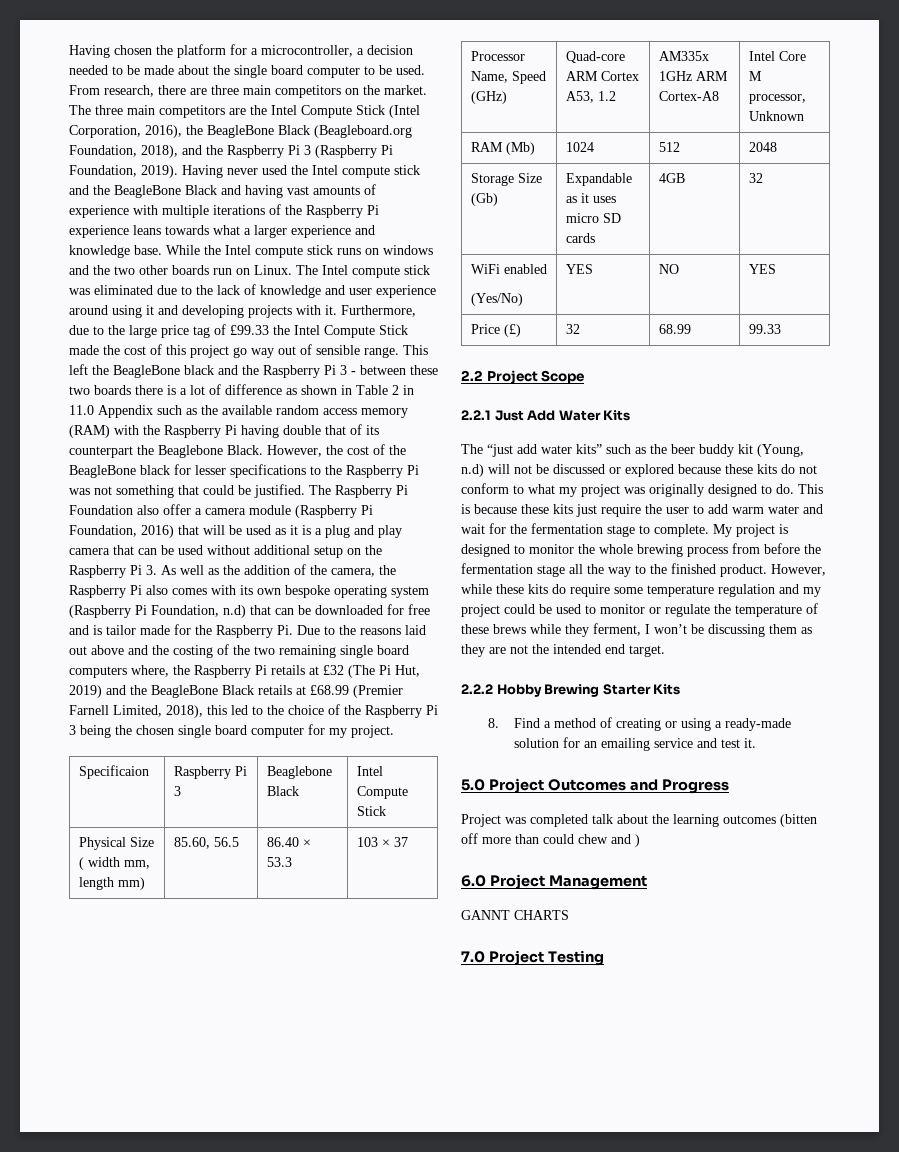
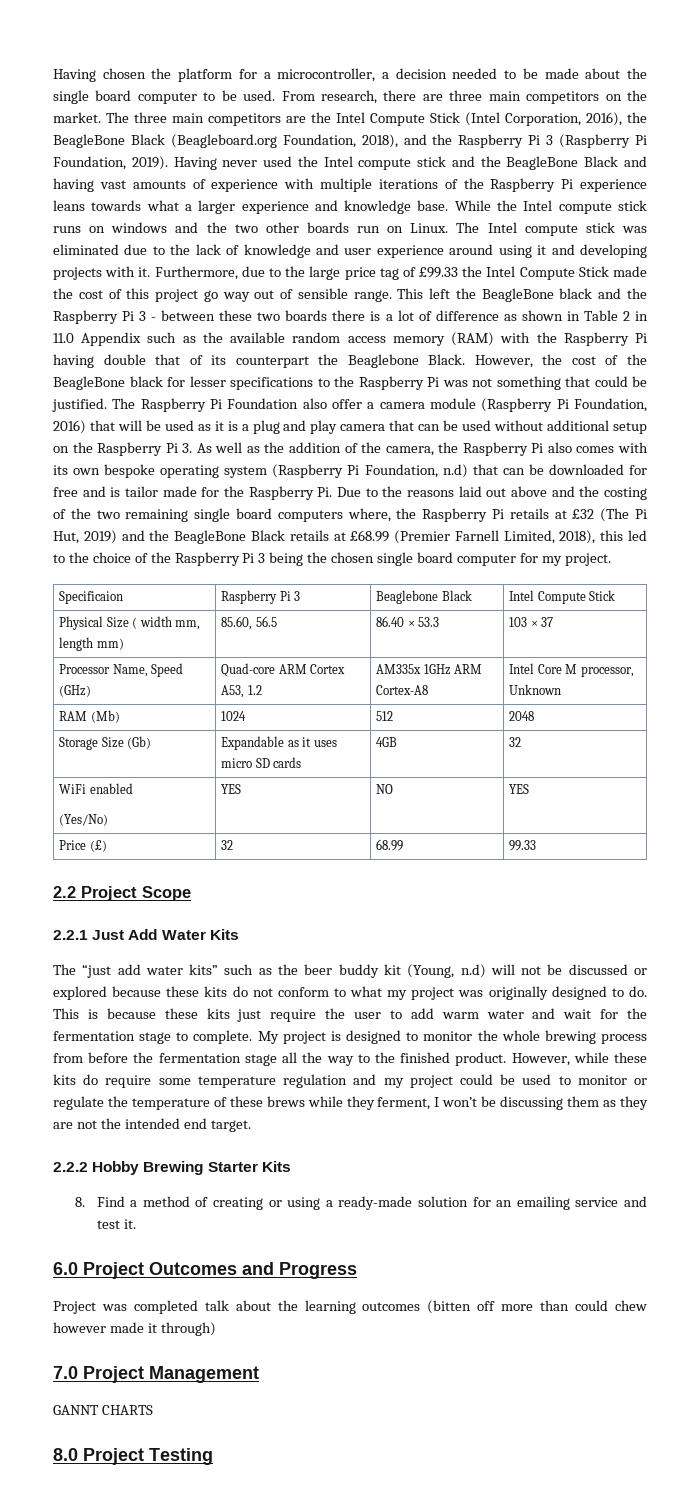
- 5.0 Project Outcomes and Progress
+ 6.0 Project Outcomes and Progress
- Project was completed talk about the learning outcomes (bitten off more than could chew and )
- 6.0 Project Management
+ Project was completed talk about the learning outcomes (bitten off more than could chew however made it through)
+ 7.0 Project Management
- 7.0 Project Testing
+ 8.0 Project Testing

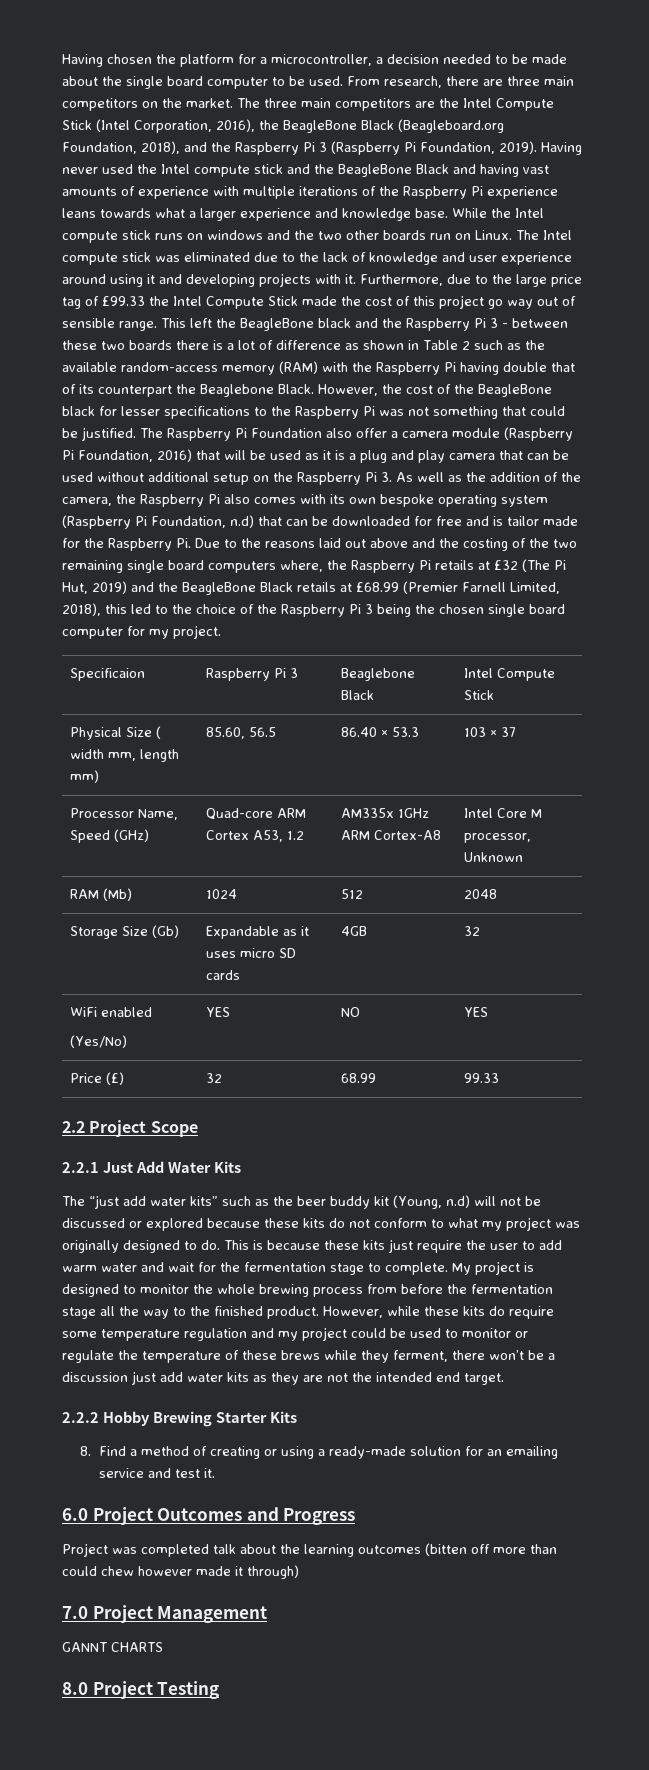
- This left the BeagleBone black and the Raspberry Pi 3 - between these two boards there is a lot of difference as shown in Table 2 in 11.0 Appendix such as the available random access memory (RAM) with the Raspberry Pi having double that of its counterpart the Beaglebone Black.
+ This left the BeagleBone black and the Raspberry Pi 3 - between these two boards there is a lot of difference as shown in Table 2 such as the available random-access memory (RAM) with the Raspberry Pi having double that of its counterpart the Beaglebone Black.
- However, while these kits do require some temperature regulation and my project could be used to monitor or regulate the temperature of these brews while they ferment, I won’t be discussing them as they are not the intended end target.
+ However, while these kits do require some temperature regulation and my project could be used to monitor or regulate the temperature of these brews while they ferment, there won’t be a discussion just add water kits as they are not the intended end target.

